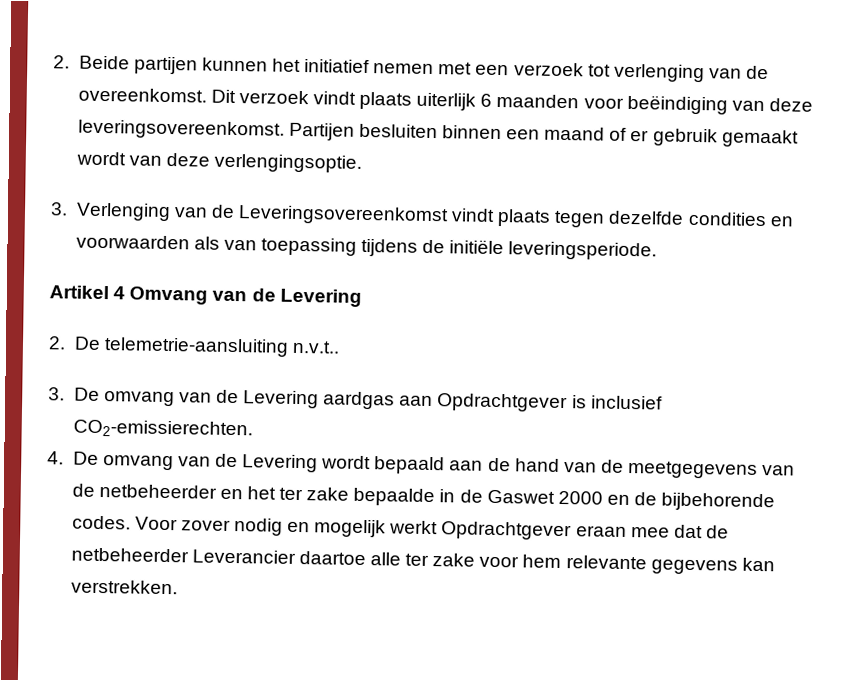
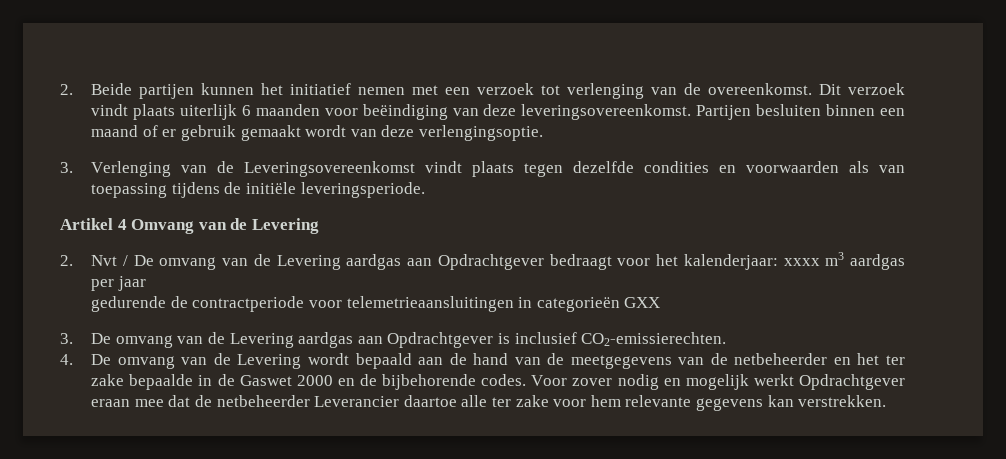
- 2. De telemetrie-aansluiting n.v.t..
+ 2. Nvt / De omvang van de Levering aardgas aan Opdrachtgever bedraagt voor het kalenderjaar: xxxx m3 aardgas per jaar
+ gedurende de contractperiode voor telemetrieaansluitingen in categorieën GXX

